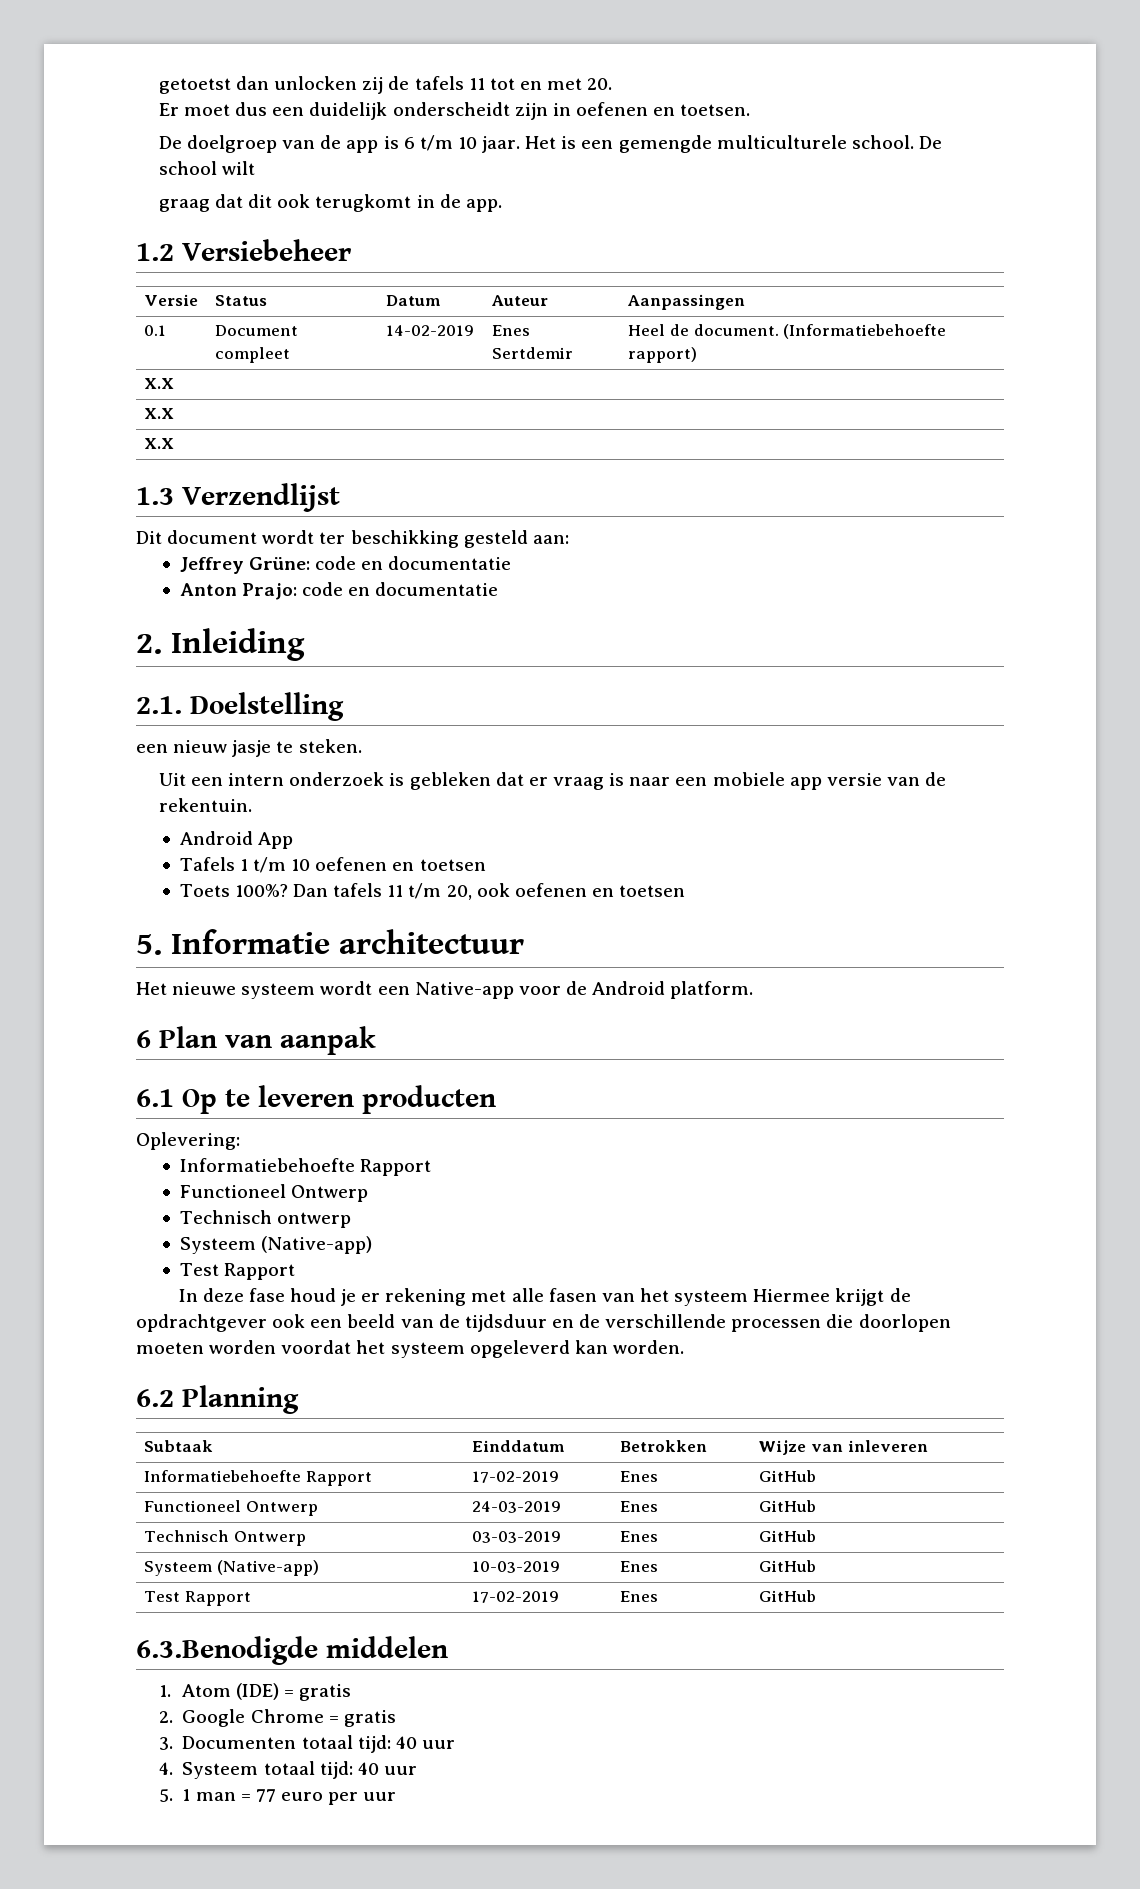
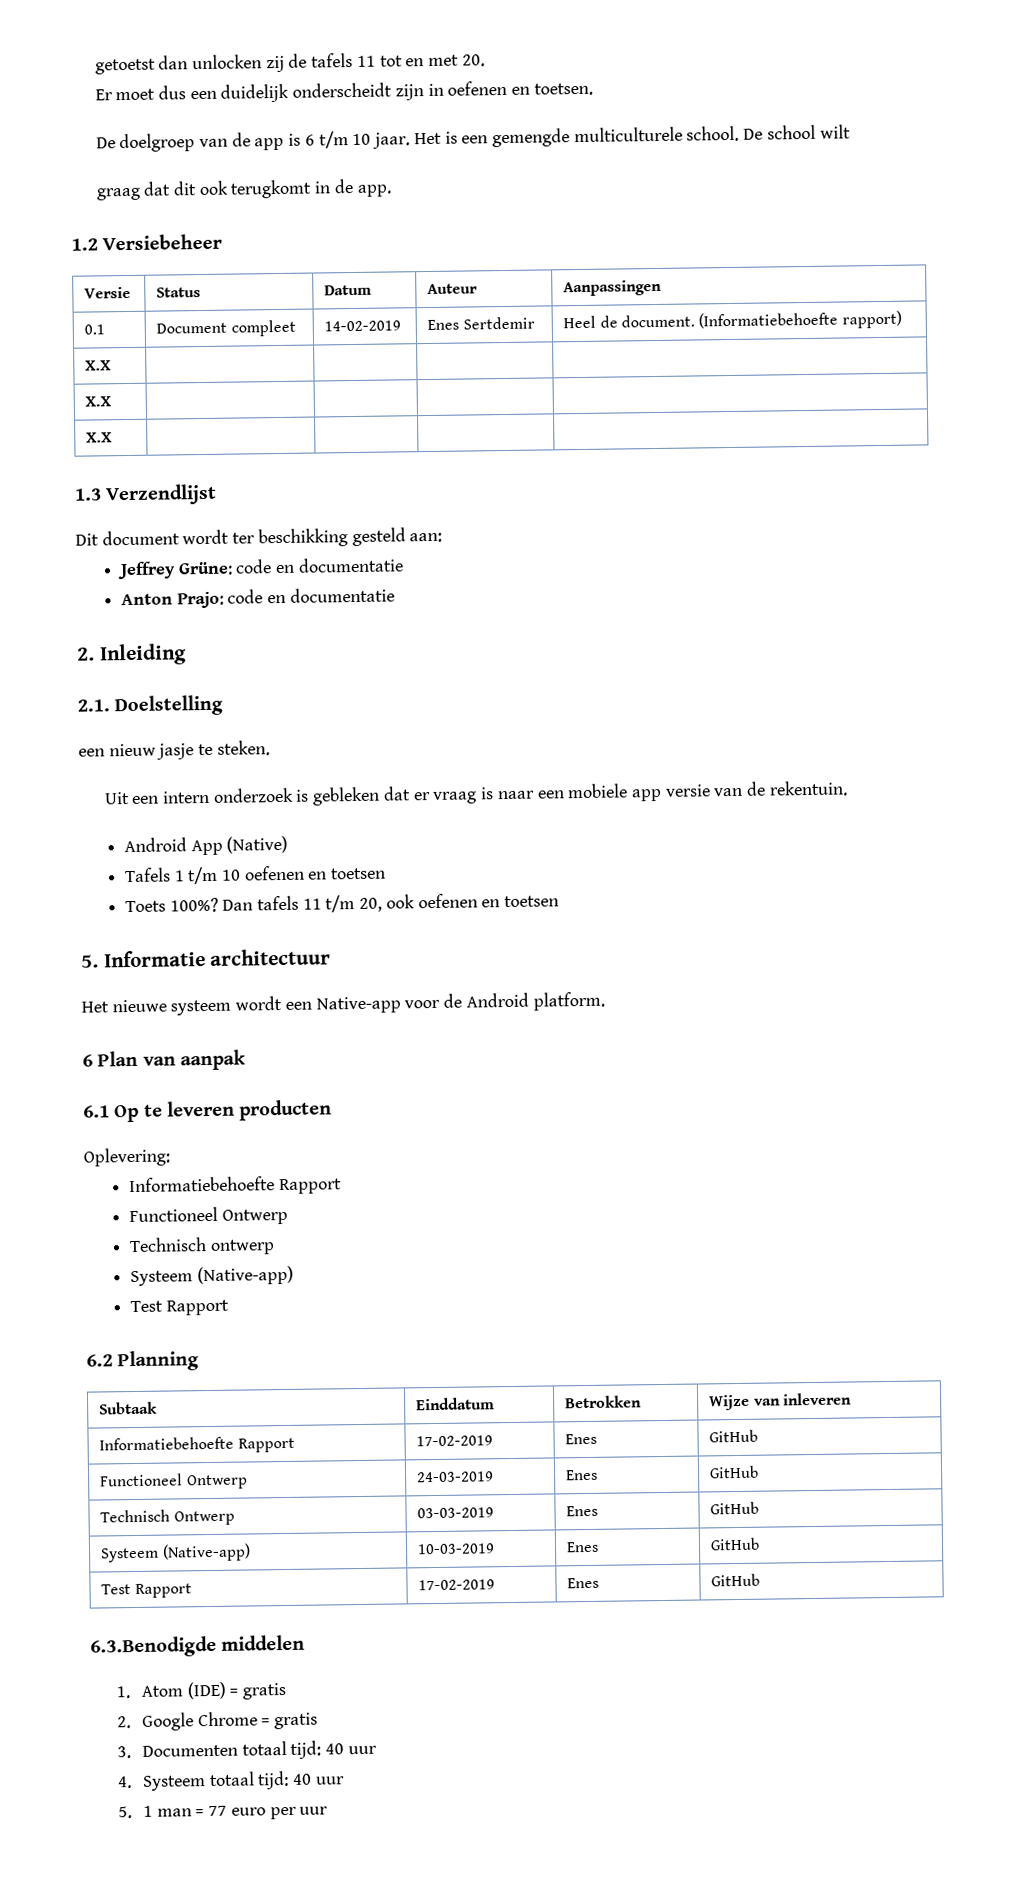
- Android App
+ Android App (Native)
- In deze fase houd je er rekening met alle fasen van het systeem Hiermee krijgt de opdrachtgever ook een beeld van de tijdsduur en de verschillende processen die doorlopen moeten worden voordat het systeem opgeleverd kan worden.

